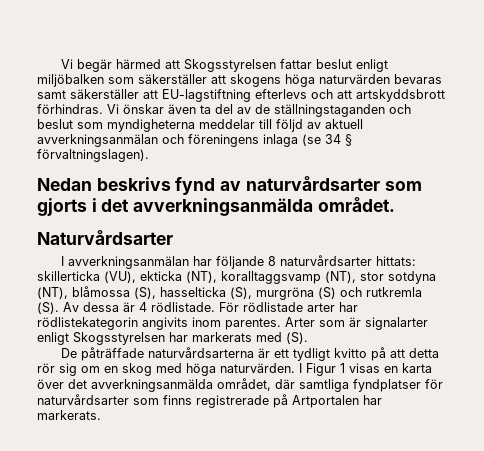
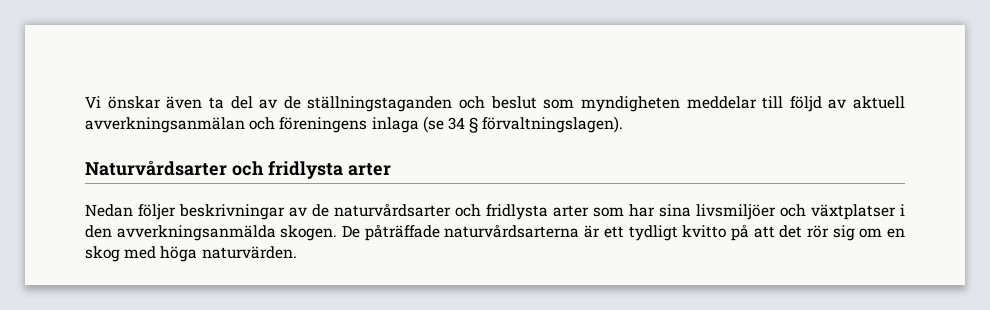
- Vi begär härmed att Skogsstyrelsen fattar beslut enligt miljöbalken som säkerställer att skogens höga naturvärden bevaras samt säkerställer att EU-lagstiftning efterlevs och att artskyddsbrott förhindras. Vi önskar även ta del av de ställningstaganden och beslut som myndigheterna meddelar till följd av aktuell avverkningsanmälan och föreningens inlaga (se 34 § förvaltningslagen).
+ Vi önskar även ta del av de ställningstaganden och beslut som myndigheten meddelar till följd av aktuell avverkningsanmälan och föreningens inlaga (se 34 § förvaltningslagen).
- Nedan beskrivs fynd av naturvårdsarter som gjorts i det avverkningsanmälda området.
- Naturvårdsarter
- I avverkningsanmälan har följande 8 naturvårdsarter hittats: skillerticka (VU), ekticka (NT), koralltaggsvamp (NT), stor sotdyna (NT), blåmossa (S), hasselticka (S), murgröna (S) och rutkremla (S). Av dessa är 4 rödlistade. För rödlistade arter har rödlistekategorin angivits inom parentes. Arter som är signalarter enligt Skogsstyrelsen har markerats med (S).
- De påträffade naturvårdsarterna är ett tydligt kvitto på att detta rör sig om en skog med höga naturvärden. I Figur 1 visas en karta över det avverkningsanmälda området, där samtliga fyndplatser för naturvårdsarter som finns registrerade på Artportalen har markerats.
+ Naturvårdsarter och fridlysta arter
+ Nedan följer beskrivningar av de naturvårdsarter och fridlysta arter som har sina livsmiljöer och växtplatser i den avverkningsanmälda skogen. De påträffade naturvårdsarterna är ett tydligt kvitto på att det rör sig om en skog med höga naturvärden.

